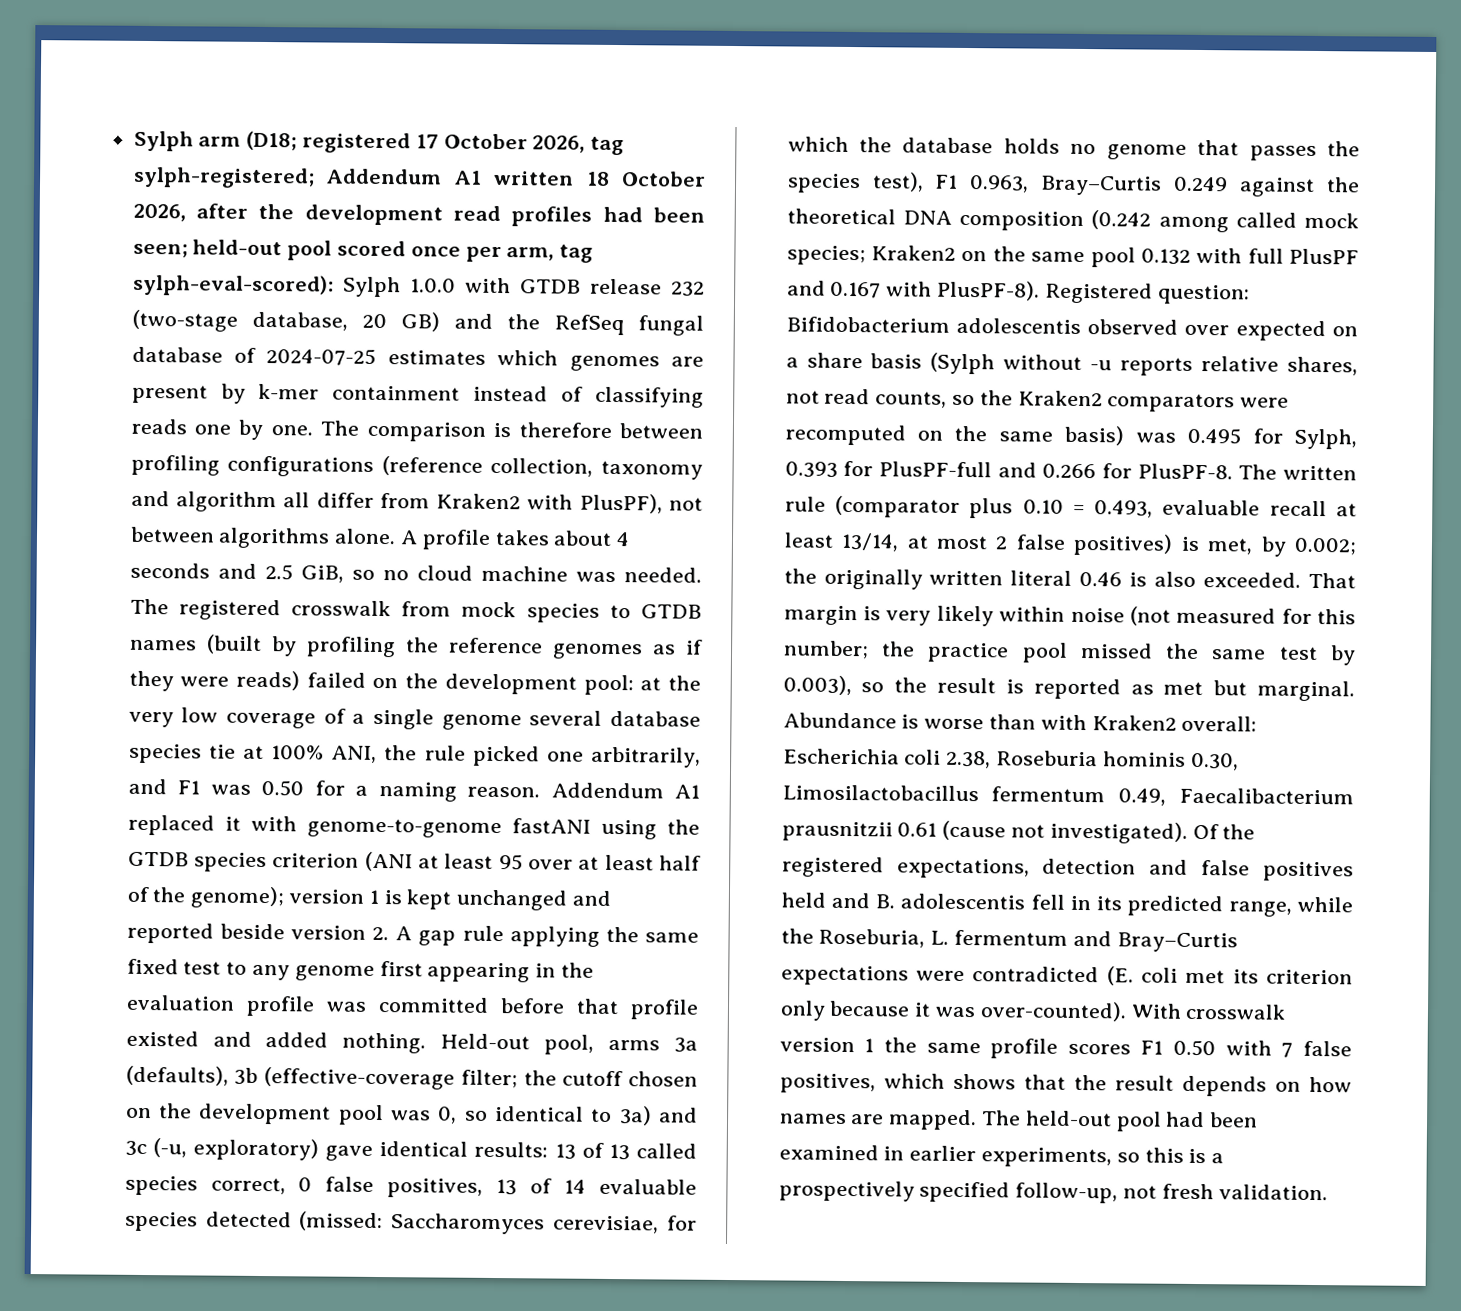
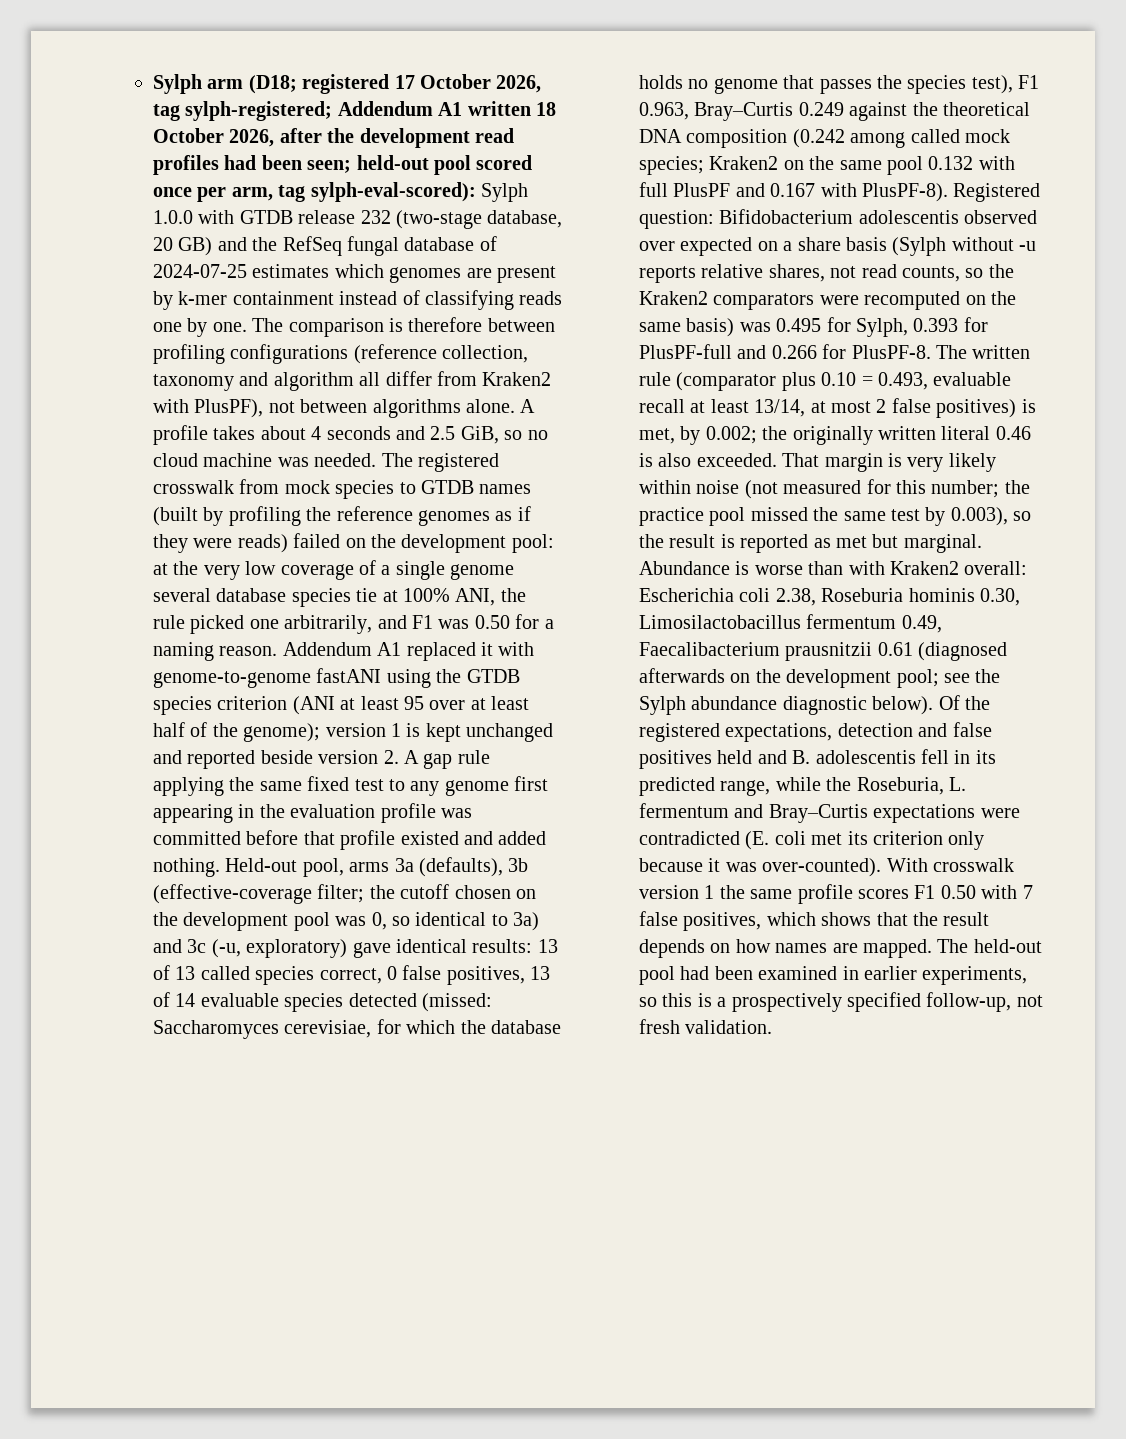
- Abundance is worse than with Kraken2 overall: Escherichia coli 2.38, Roseburia hominis 0.30, Limosilactobacillus fermentum 0.49, Faecalibacterium prausnitzii 0.61 (cause not investigated).
+ Abundance is worse than with Kraken2 overall: Escherichia coli 2.38, Roseburia hominis 0.30, Limosilactobacillus fermentum 0.49, Faecalibacterium prausnitzii 0.61 (diagnosed afterwards on the development pool; see the Sylph abundance diagnostic below).

